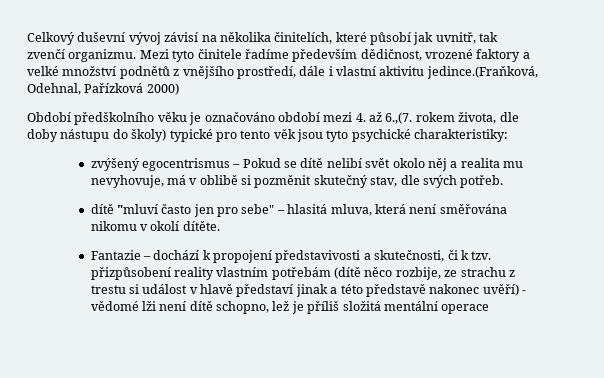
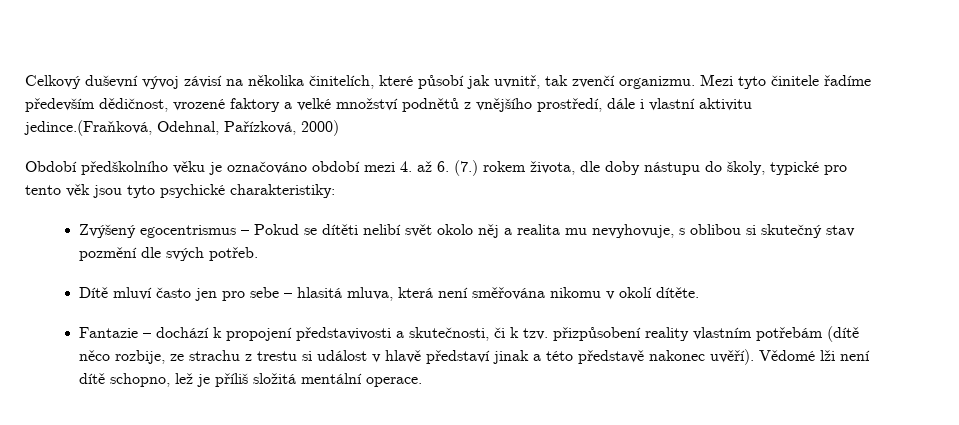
- Mezi tyto činitele řadíme především dědičnost, vrozené faktory a velké množství podnětů z vnějšího prostředí, dále i vlastní aktivitu jedince.(Fraňková, Odehnal, Pařízková 2000)
+ Mezi tyto činitele řadíme především dědičnost, vrozené faktory a velké množství podnětů z vnějšího prostředí, dále i vlastní aktivitu jedince.(Fraňková, Odehnal, Pařízková, 2000)
- Období předškolního věku je označováno období mezi 4. až 6.,(7. rokem života, dle doby nástupu do školy) typické pro tento věk jsou tyto psychické charakteristiky:
+ Období předškolního věku je označováno období mezi 4. až 6. (7.) rokem života, dle doby nástupu do školy, typické pro tento věk jsou tyto psychické charakteristiky:
- zvýšený egocentrismus – Pokud se dítě nelibí svět okolo něj a realita mu nevyhovuje, má v oblibě si pozměnit skutečný stav, dle svých potřeb.
+ Zvýšený egocentrismus – Pokud se dítěti nelibí svět okolo něj a realita mu nevyhovuje, s oblibou si skutečný stav pozmění dle svých potřeb.
- dítě "mluví často jen pro sebe" – hlasitá mluva, která není směřována nikomu v okolí dítěte.
+ Dítě mluví často jen pro sebe – hlasitá mluva, která není směřována nikomu v okolí dítěte.
- Fantazie – dochází k propojení představivosti a skutečnosti, či k tzv. přizpůsobení reality vlastním potřebám (dítě něco rozbije, ze strachu z trestu si událost v hlavě představí jinak a této představě nakonec uvěří) - vědomé lži není dítě schopno, lež je příliš složitá mentální operace
+ Fantazie – dochází k propojení představivosti a skutečnosti, či k tzv. přizpůsobení reality vlastním potřebám (dítě něco rozbije, ze strachu z trestu si událost v hlavě představí jinak a této představě nakonec uvěří). Vědomé lži není dítě schopno, lež je příliš složitá mentální operace.

